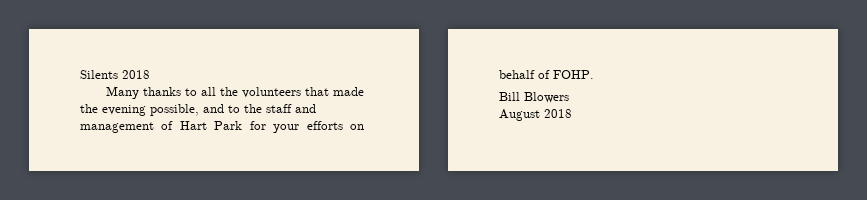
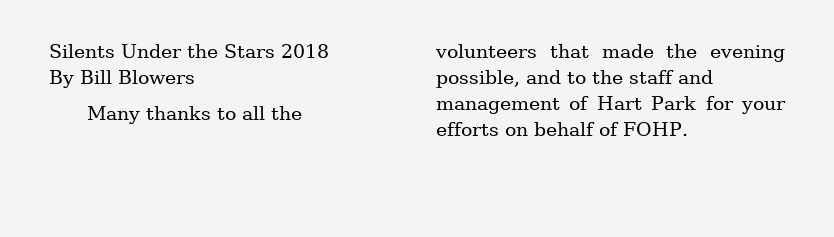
- Silents 2018
+ Silents Under the Stars 2018
+ By Bill Blowers
- Bill Blowers
- August 2018

